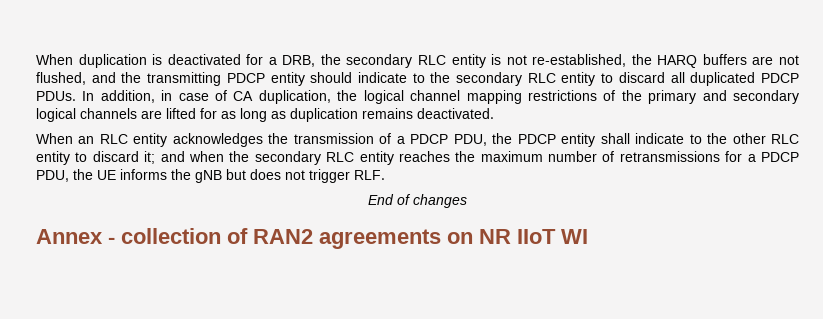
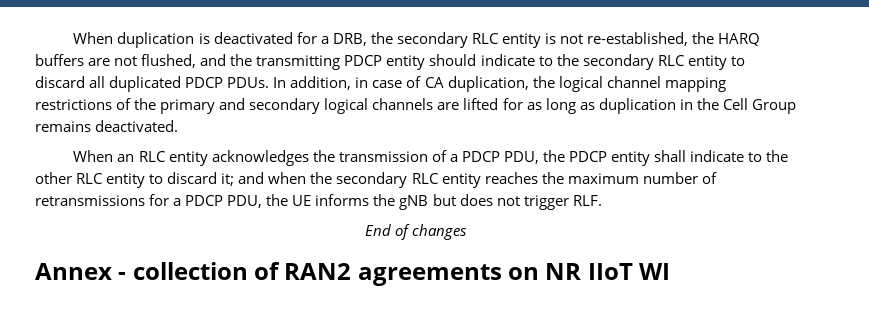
- In addition, in case of CA duplication, the logical channel mapping restrictions of the primary and secondary logical channels are lifted for as long as duplication remains deactivated.
+ In addition, in case of CA duplication, the logical channel mapping restrictions of the primary and secondary logical channels are lifted for as long as duplication in the Cell Group remains deactivated.

